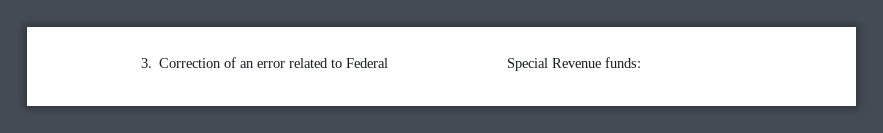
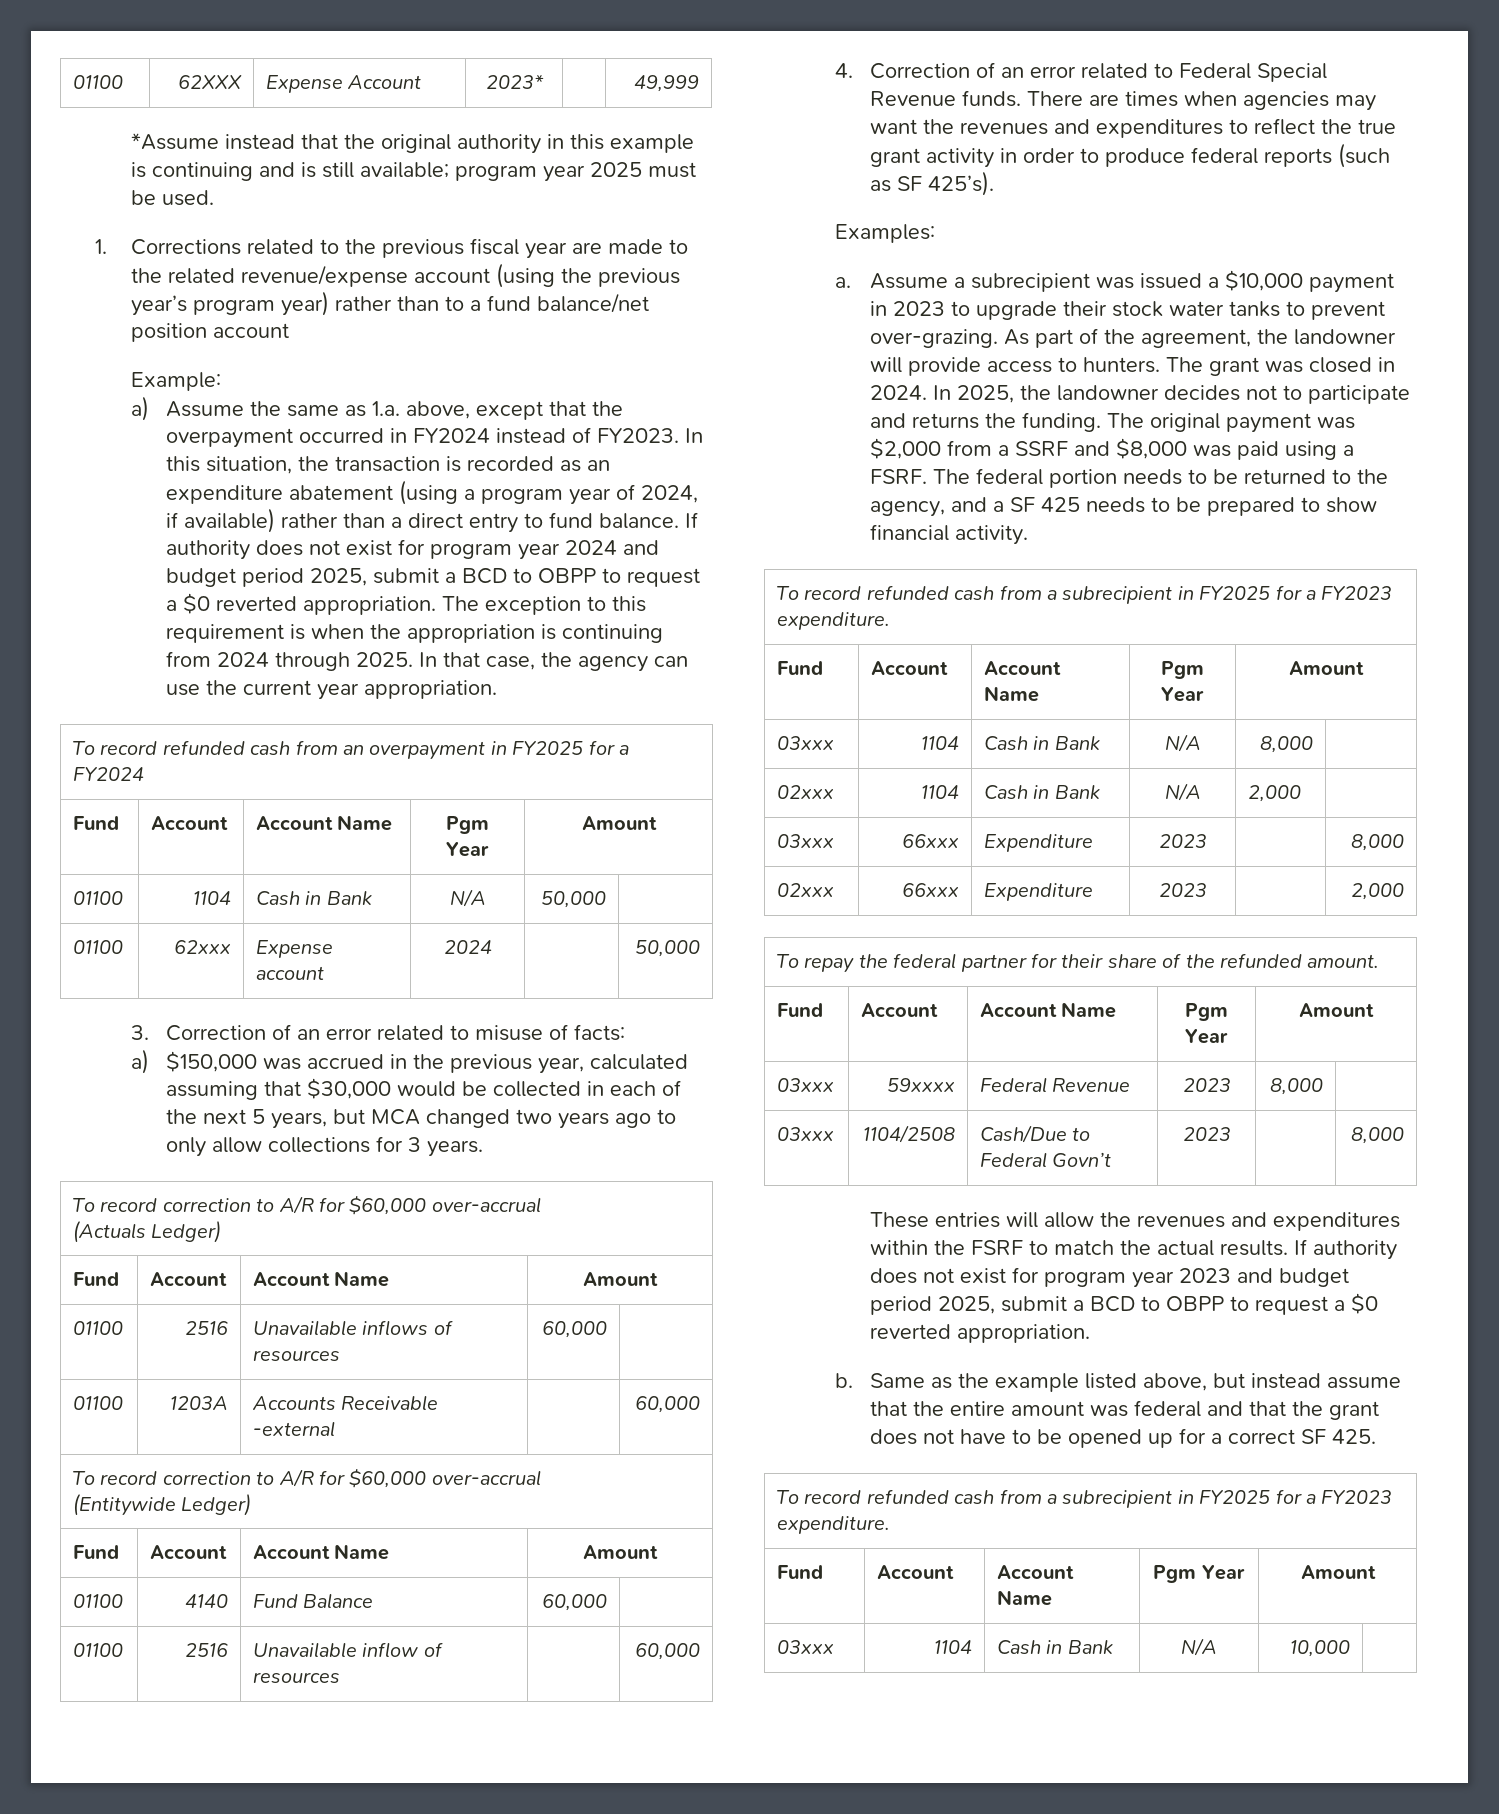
- 3. Correction of an error related to Federal Special Revenue funds:
+ 01100 | 62XXX | Expense Account | 2023* | | 49,999
+ *Assume instead that the original authority in this example is continuing and is still available; program year 2025 must be used.
+ 1. Corrections related to the previous fiscal year are made to the related revenue/expense account (using the previous year’s program year) rather than to a fund balance/net position account
+ Example:
+ a) Assume the same as 1.a. above, except that the overpayment occurred in FY2024 instead of FY2023. In this situation, the transaction is recorded as an expenditure abatement (using a program year of 2024, if available) rather than a direct entry to fund balance. If authority does not exist for program year 2024 and budget period 2025, submit a BCD to OBPP to request a $0 reverted appropriation. The exception to this requirement is when the appropriation is continuing from 2024 through 2025. In that case, the agency can use the current year appropriation.
+ To record refunded cash from an overpayment in FY2025 for a FY2024
+ Fund | Account | Account Name | Pgm Year | Amount
+ 01100 | 1104 | Cash in Bank | N/A | 50,000 |
+ 01100 | 62xxx | Expense account | 2024 | | 50,000
+ 3. Correction of an error related to misuse of facts:
+ a) $150,000 was accrued in the previous year, calculated assuming that $30,000 would be collected in each of the next 5 years, but MCA changed two years ago to only allow collections for 3 years.
+ To record correction to A/R for $60,000 over-accrual
+ (Actuals Ledger)
+ Fund | Account | Account Name | Amount
+ 01100 | 2516 | Unavailable inflows of resources | 60,000 |
+ 01100 | 1203A | Accounts Receivable -external | | 60,000
+ To record correction to A/R for $60,000 over-accrual
+ (Entitywide Ledger)
+ Fund | Account | Account Name | Amount
+ 01100 | 4140 | Fund Balance | 60,000 |
+ 01100 | 2516 | Unavailable inflow of resources | | 60,000
+ 4. Correction of an error related to Federal Special Revenue funds. There are times when agencies may want the revenues and expenditures to reflect the true grant activity in order to produce federal reports (such as SF 425’s).
+ Examples:
+ a. Assume a subrecipient was issued a $10,000 payment in 2023 to upgrade their stock water tanks to prevent over-grazing. As part of the agreement, the landowner will provide access to hunters. The grant was closed in 2024. In 2025, the landowner decides not to participate and returns the funding. The original payment was $2,000 from a SSRF and $8,000 was paid using a FSRF. The federal portion needs to be returned to the agency, and a SF 425 needs to be prepared to show financial activity.
+ To record refunded cash from a subrecipient in FY2025 for a FY2023 expenditure.
+ Fund | Account | Account Name | Pgm Year | Amount
+ 03xxx | 1104 | Cash in Bank | N/A | 8,000 |
+ 02xxx | 1104 | Cash in Bank | N/A | 2,000 |
+ 03xxx | 66xxx | Expenditure | 2023 | | 8,000
+ 02xxx | 66xxx | Expenditure | 2023 | | 2,000
+ To repay the federal partner for their share of the refunded amount.
+ Fund | Account | Account Name | Pgm Year | Amount
+ 03xxx | 59xxxx | Federal Revenue | 2023 | 8,000 |
+ 03xxx | 1104/2508 | Cash/Due to Federal Govn’t | 2023 | | 8,000
+ These entries will allow the revenues and expenditures within the FSRF to match the actual results. If authority does not exist for program year 2023 and budget period 2025, submit a BCD to OBPP to request a $0 reverted appropriation.
+ b. Same as the example listed above, but instead assume that the entire amount was federal and that the grant does not have to be opened up for a correct SF 425.
+ To record refunded cash from a subrecipient in FY2025 for a FY2023 expenditure.
+ Fund | Account | Account Name | Pgm Year | Amount
+ 03xxx | 1104 | Cash in Bank | N/A | 10,000 |

